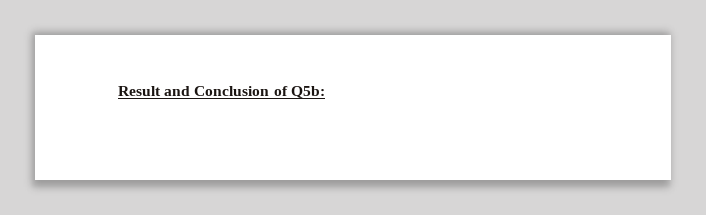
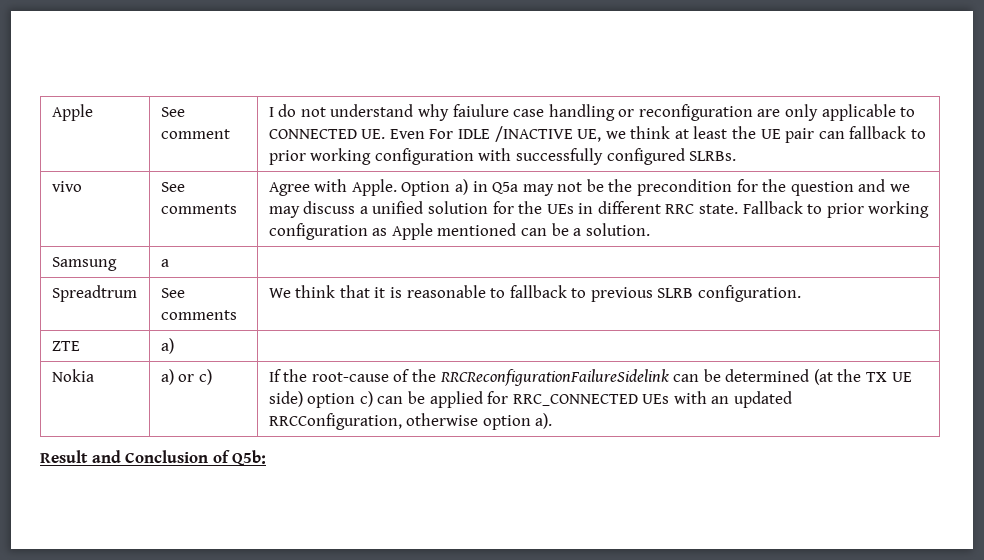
+ Apple | See comment | I do not understand why faiulure case handling or reconfiguration are only applicable to CONNECTED UE. Even For IDLE /INACTIVE UE, we think at least the UE pair can fallback to prior working configuration with successfully configured SLRBs.
+ vivo | See comments | Agree with Apple. Option a) in Q5a may not be the precondition for the question and we may discuss a unified solution for the UEs in different RRC state. Fallback to prior working configuration as Apple mentioned can be a solution.
+ Samsung | a |
+ Spreadtrum | See comments | We think that it is reasonable to fallback to previous SLRB configuration.
+ ZTE | a) |
+ Nokia | a) or c) | If the root-cause of the RRCReconfigurationFailureSidelink can be determined (at the TX UE side) option c) can be applied for RRC_CONNECTED UEs with an updated RRCConfiguration, otherwise option a).

